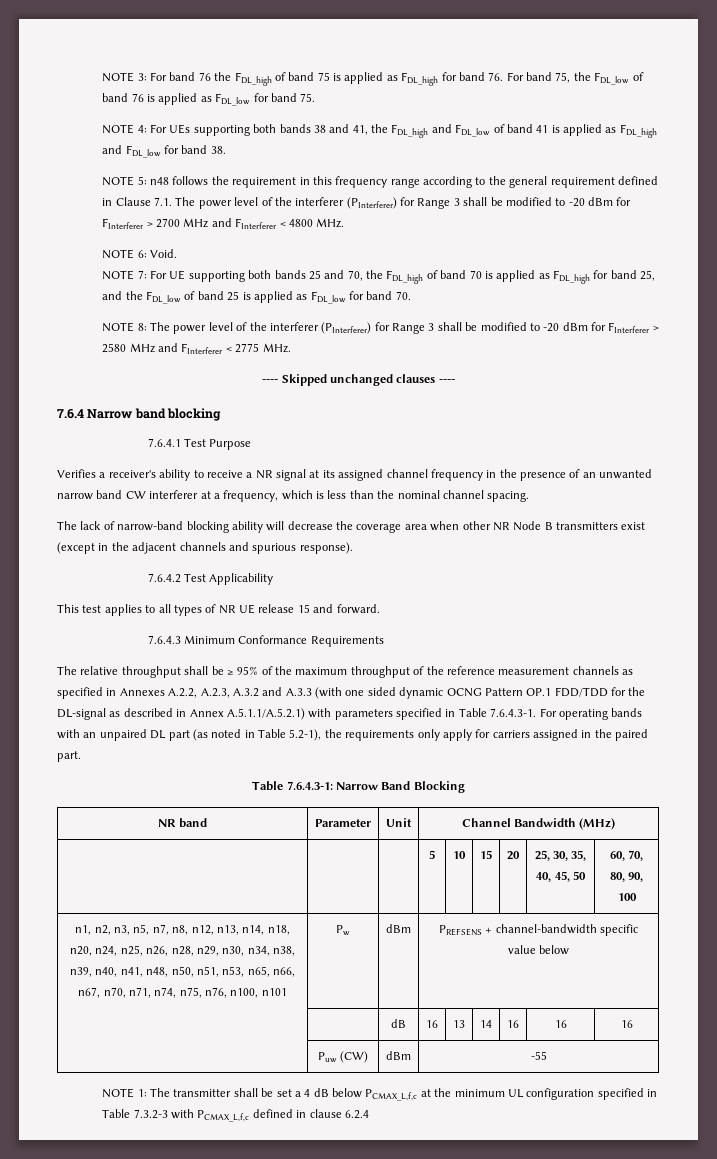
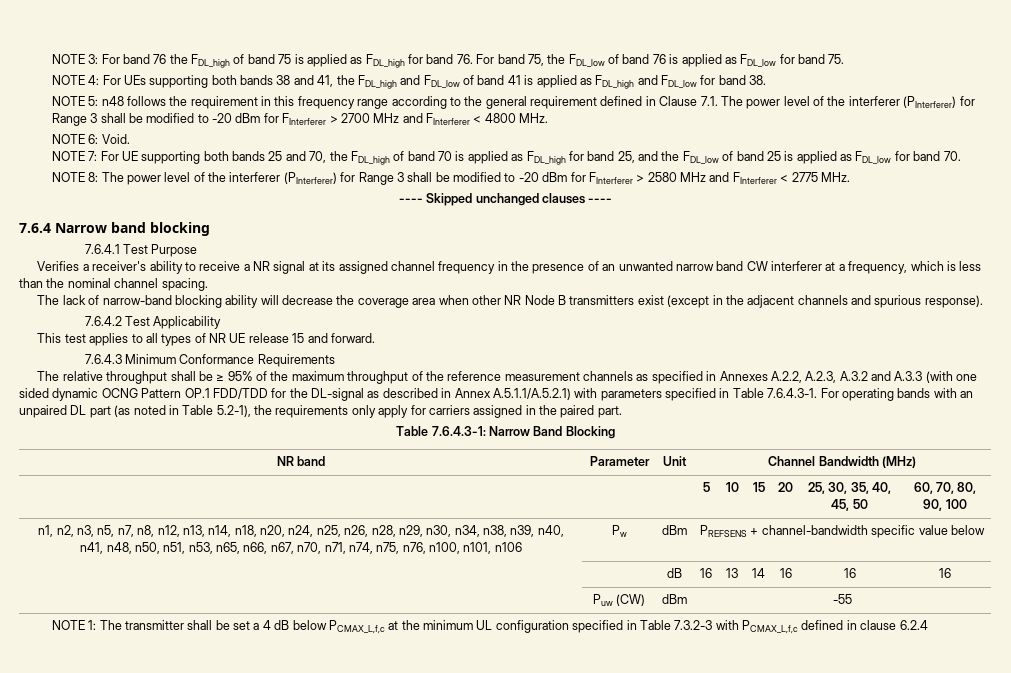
- n1, n2, n3, n5, n7, n8, n12, n13, n14, n18, n20, n24, n25, n26, n28, n29, n30, n34, n38, n39, n40, n41, n48, n50, n51, n53, n65, n66, n67, n70, n71, n74, n75, n76, n100, n101
+ n1, n2, n3, n5, n7, n8, n12, n13, n14, n18, n20, n24, n25, n26, n28, n29, n30, n34, n38, n39, n40, n41, n48, n50, n51, n53, n65, n66, n67, n70, n71, n74, n75, n76, n100, n101, n106

